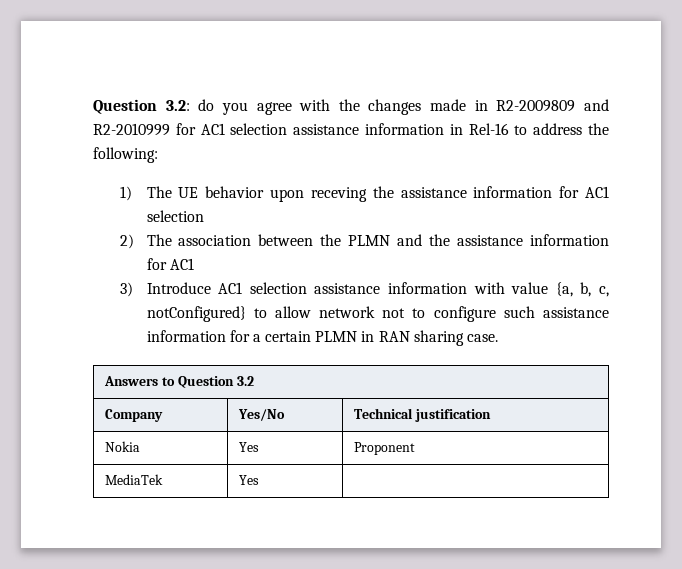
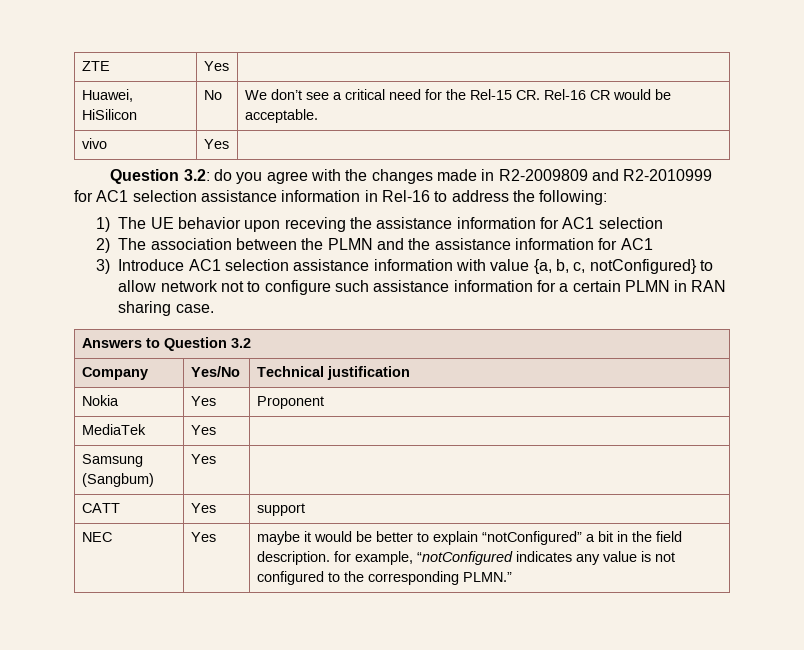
+ ZTE | Yes |
+ Huawei, HiSilicon | No | We don’t see a critical need for the Rel-15 CR. Rel-16 CR would be acceptable.
+ vivo | Yes |
+ Samsung (Sangbum) | Yes |
+ CATT | Yes | support
+ NEC | Yes | maybe it would be better to explain “notConfigured” a bit in the field description. for example, “notConfigured indicates any value is not configured to the corresponding PLMN.”

